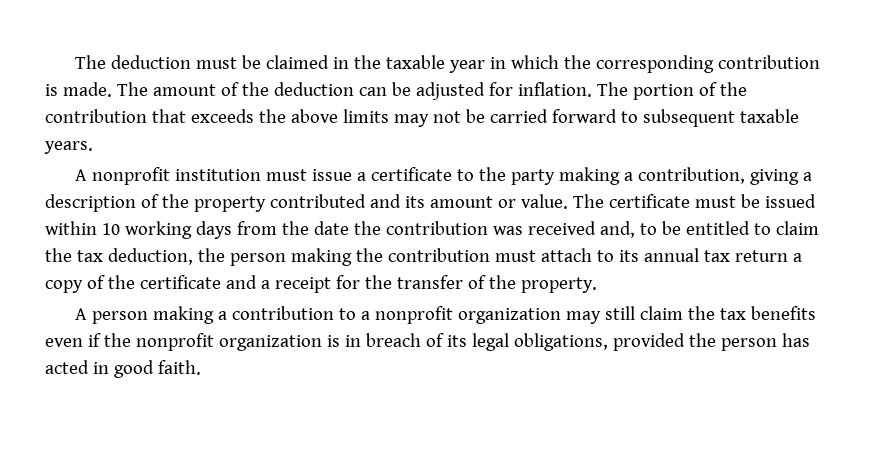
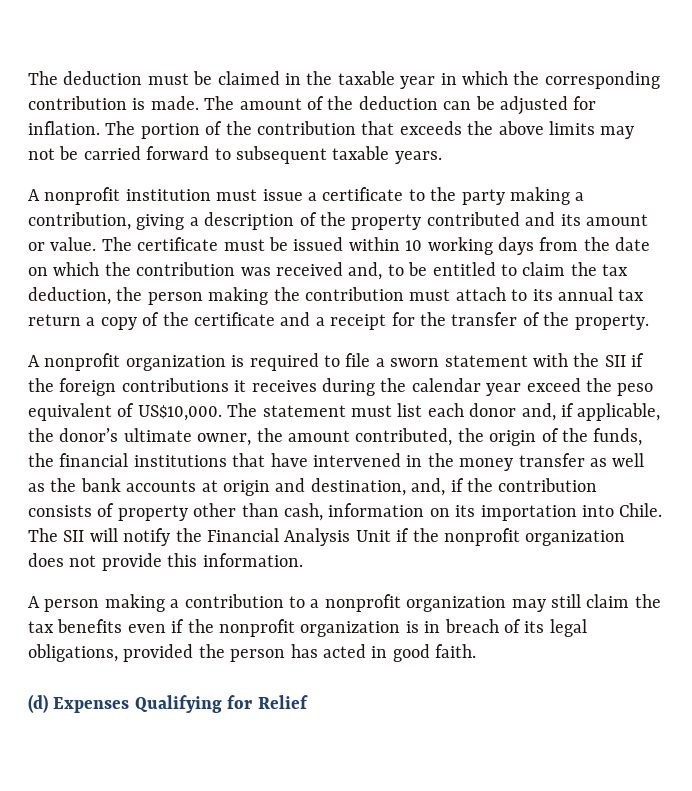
- The certificate must be issued within 10 working days from the date the contribution was received and, to be entitled to claim the tax deduction, the person making the contribution must attach to its annual tax return a copy of the certificate and a receipt for the transfer of the property.
+ The certificate must be issued within 10 working days from the date on which the contribution was received and, to be entitled to claim the tax deduction, the person making the contribution must attach to its annual tax return a copy of the certificate and a receipt for the transfer of the property.
+ A nonprofit organization is required to file a sworn statement with the SII if the foreign contributions it receives during the calendar year exceed the peso equivalent of US$10,000. The statement must list each donor and, if applicable, the donor’s ultimate owner, the amount contributed, the origin of the funds, the financial institutions that have intervened in the money transfer as well as the bank accounts at origin and destination, and, if the contribution consists of property other than cash, information on its importation into Chile. The SII will notify the Financial Analysis Unit if the nonprofit organization does not provide this information.
+ (d) Expenses Qualifying for Relief

